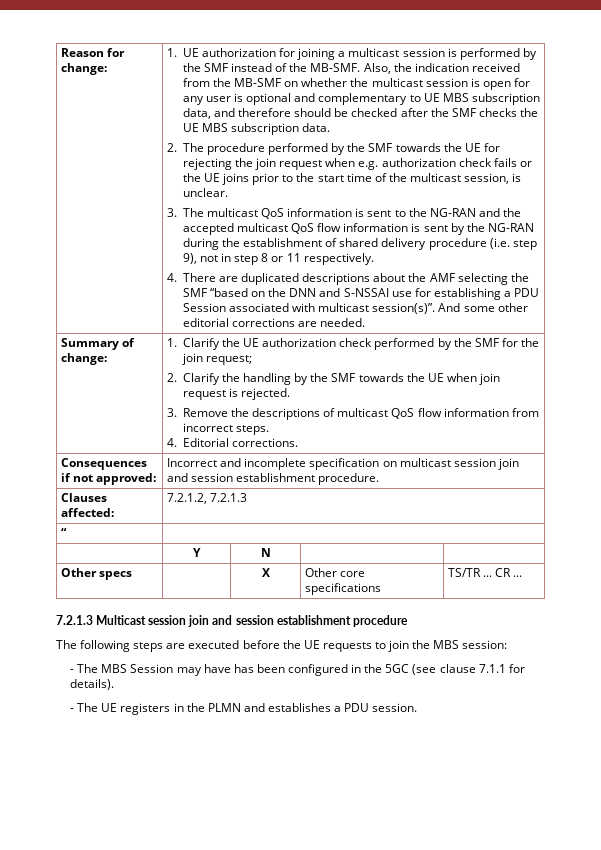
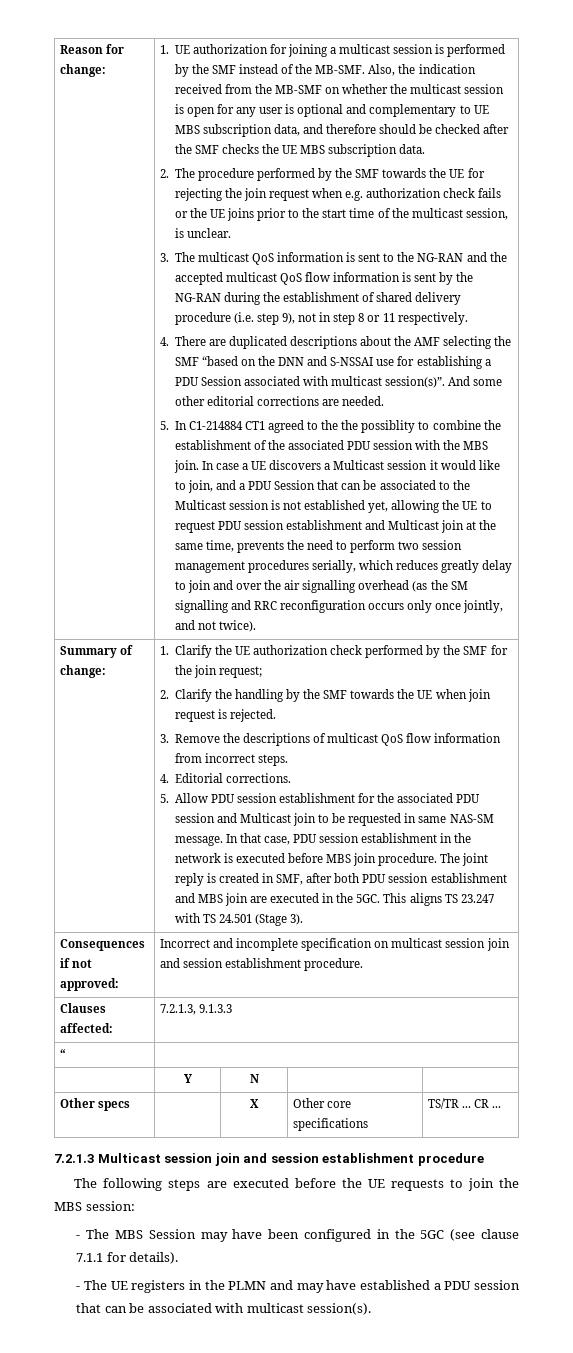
+ 5. In C1-214884 CT1 agreed to the the possiblity to combine the establishment of the associated PDU session with the MBS join. In case a UE discovers a Multicast session it would like to join, and a PDU Session that can be associated to the Multicast session is not established yet, allowing the UE to request PDU session establishment and Multicast join at the same time, prevents the need to perform two session management procedures serially, which reduces greatly delay to join and over the air signalling overhead (as the SM signalling and RRC reconfiguration occurs only once jointly, and not twice).
+ 5. Allow PDU session establishment for the associated PDU session and Multicast join to be requested in same NAS-SM message. In that case, PDU session establishment in the network is executed before MBS join procedure. The joint reply is created in SMF, after both PDU session establishment and MBS join are executed in the 5GC. This aligns TS 23.247 with TS 24.501 (Stage 3).
- Clauses affected: | 7.2.1.2, 7.2.1.3
+ Clauses affected: | 7.2.1.3, 9.1.3.3
- - The MBS Session may have has been configured in the 5GC (see clause 7.1.1 for details).
+ - The MBS Session may have been configured in the 5GC (see clause 7.1.1 for details).
- - The UE registers in the PLMN and establishes a PDU session.
+ - The UE registers in the PLMN and may have established a PDU session that can be associated with multicast session(s).

